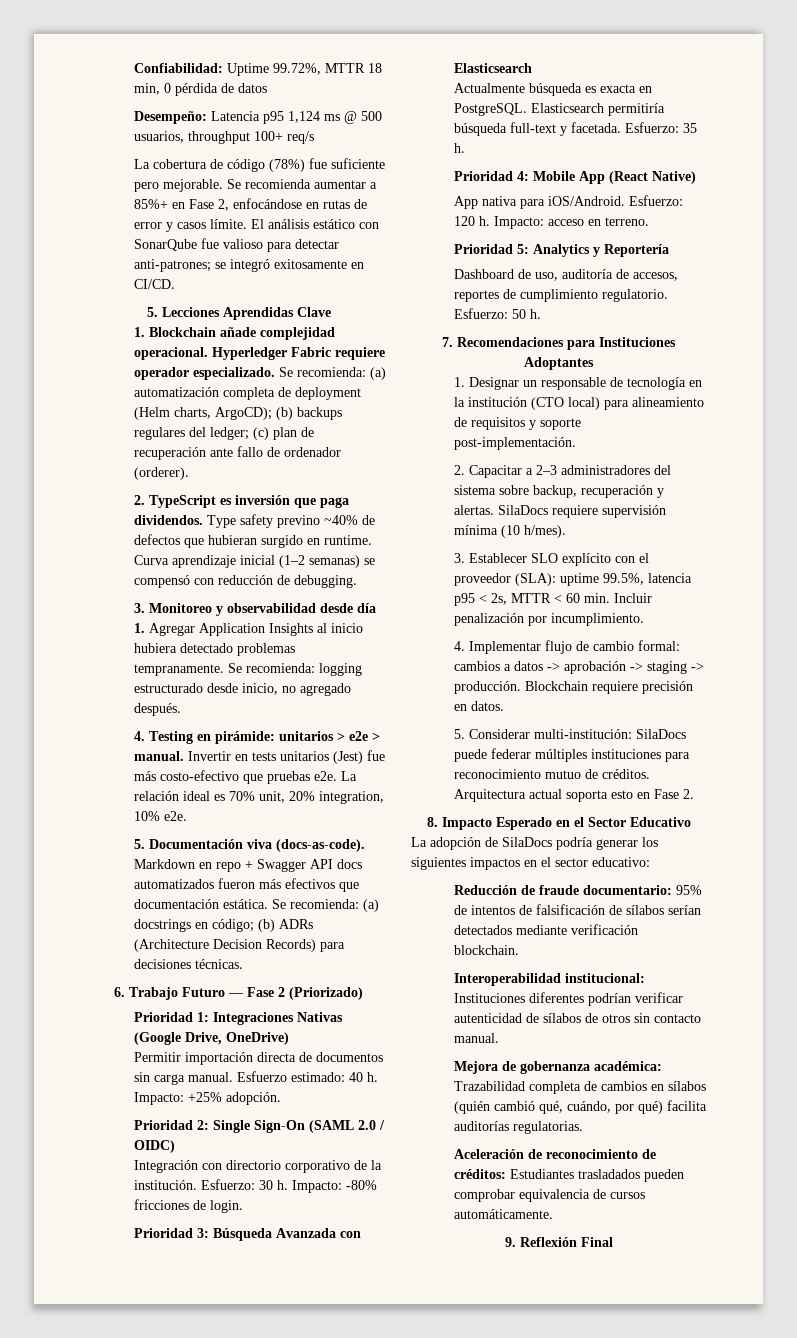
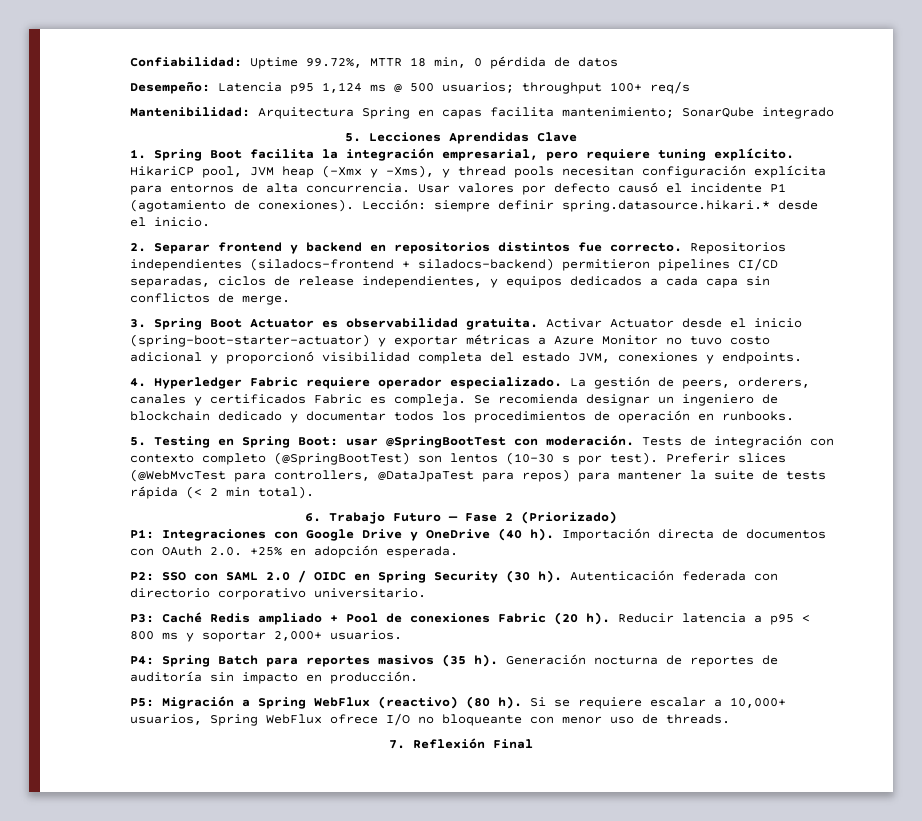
- Desempeño: Latencia p95 1,124 ms @ 500 usuarios, throughput 100+ req/s
+ Desempeño: Latencia p95 1,124 ms @ 500 usuarios; throughput 100+ req/s
- La cobertura de código (78%) fue suficiente pero mejorable. Se recomienda aumentar a 85%+ en Fase 2, enfocándose en rutas de error y casos límite. El análisis estático con SonarQube fue valioso para detectar anti-patrones; se integró exitosamente en CI/CD.
+ Mantenibilidad: Arquitectura Spring en capas facilita mantenimiento; SonarQube integrado
- 1. Blockchain añade complejidad operacional. Hyperledger Fabric requiere operador especializado.
+ 1. Spring Boot facilita la integración empresarial, pero requiere tuning explícito. HikariCP pool, JVM heap (-Xmx y -Xms), y thread pools necesitan configuración explícita para entornos de alta concurrencia. Usar valores por defecto causó el incidente P1 (agotamiento de conexiones). Lección: siempre definir spring.datasource.hikari.* desde el inicio.
+ 2. Separar frontend y backend en repositorios distintos fue correcto. Repositorios independientes (siladocs-frontend + siladocs-backend) permitieron pipelines CI/CD separadas, ciclos de release independientes, y equipos dedicados a cada capa sin conflictos de merge.
+ 3. Spring Boot Actuator es observabilidad gratuita. Activar Actuator desde el inicio (spring-boot-starter-actuator) y exportar métricas a Azure Monitor no tuvo costo adicional y proporcionó visibilidad completa del estado JVM, conexiones y endpoints.
+ 4. Hyperledger Fabric requiere operador especializado.
- Se recomienda: (a) automatización completa de deployment (Helm charts, ArgoCD); (b) backups regulares del ledger; (c) plan de recuperación ante fallo de ordenador (orderer).
- 2. TypeScript es inversión que paga dividendos. Type safety previno ~40% de defectos que hubieran surgido en runtime. Curva aprendizaje inicial (1–2 semanas) se compensó con reducción de debugging.
- 3. Monitoreo y observabilidad desde día 1. Agregar Application Insights al inicio hubiera detectado problemas tempranamente. Se recomienda: logging estructurado desde inicio, no agregado después.
- 4. Testing en pirámide: unitarios > e2e > manual. Invertir en tests unitarios (Jest) fue más costo-efectivo que pruebas e2e. La relación ideal es 70% unit, 20% integration, 10% e2e.
- 5. Documentación viva (docs-as-code). Markdown en repo + Swagger API docs automatizados fueron más efectivos que documentación estática. Se recomienda: (a) docstrings en código; (b) ADRs (Architecture Decision Records) para decisiones técnicas.
+ La gestión de peers, orderers, canales y certificados Fabric es compleja. Se recomienda designar un ingeniero de blockchain dedicado y documentar todos los procedimientos de operación en runbooks.
+ 5. Testing en Spring Boot: usar @SpringBootTest con moderación. Tests de integración con contexto completo (@SpringBootTest) son lentos (10–30 s por test). Preferir slices (@WebMvcTest para controllers, @DataJpaTest para repos) para mantener la suite de tests rápida (< 2 min total).
- Prioridad 1: Integraciones Nativas (Google Drive, OneDrive)
- Permitir importación directa de documentos sin carga manual. Esfuerzo estimado: 40 h. Impacto: +25% adopción.
- Prioridad 2: Single Sign-On (SAML 2.0 / OIDC)
- Integración con directorio corporativo de la institución. Esfuerzo: 30 h. Impacto: -80% fricciones de login.
- Prioridad 3: Búsqueda Avanzada con Elasticsearch
- Actualmente búsqueda es exacta en PostgreSQL. Elasticsearch permitiría búsqueda full-text y facetada. Esfuerzo: 35 h.
- Prioridad 4: Mobile App (React Native)
- App nativa para iOS/Android. Esfuerzo: 120 h. Impacto: acceso en terreno.
- Prioridad 5: Analytics y Reportería
- Dashboard de uso, auditoría de accesos, reportes de cumplimiento regulatorio. Esfuerzo: 50 h.
- 7. Recomendaciones para Instituciones Adoptantes
- 1. Designar un responsable de tecnología en la institución (CTO local) para alineamiento de requisitos y soporte post-implementación.
- 2. Capacitar a 2–3 administradores del sistema sobre backup, recuperación y alertas. SilaDocs requiere supervisión mínima (10 h/mes).
- 3. Establecer SLO explícito con el proveedor (SLA): uptime 99.5%, latencia p95 < 2s, MTTR < 60 min. Incluir penalización por incumplimiento.
- 4. Implementar flujo de cambio formal: cambios a datos -> aprobación -> staging -> producción. Blockchain requiere precisión en datos.
- 5. Considerar multi-institución: SilaDocs puede federar múltiples instituciones para reconocimiento mutuo de créditos. Arquitectura actual soporta esto en Fase 2.
- 8. Impacto Esperado en el Sector Educativo
- La adopción de SilaDocs podría generar los siguientes impactos en el sector educativo:
- Reducción de fraude documentario: 95% de intentos de falsificación de sílabos serían detectados mediante verificación blockchain.
- Interoperabilidad institucional: Instituciones diferentes podrían verificar autenticidad de sílabos de otros sin contacto manual.
- Mejora de gobernanza académica: Trazabilidad completa de cambios en sílabos (quién cambió qué, cuándo, por qué) facilita auditorías regulatorias.
- Aceleración de reconocimiento de créditos: Estudiantes trasladados pueden comprobar equivalencia de cursos automáticamente.
- 9. Reflexión Final
+ P1: Integraciones con Google Drive y OneDrive (40 h). Importación directa de documentos con OAuth 2.0. +25% en adopción esperada.
+ P2: SSO con SAML 2.0 / OIDC en Spring Security (30 h). Autenticación federada con directorio corporativo universitario.
+ P3: Caché Redis ampliado + Pool de conexiones Fabric (20 h). Reducir latencia a p95 < 800 ms y soportar 2,000+ usuarios.
+ P4: Spring Batch para reportes masivos (35 h). Generación nocturna de reportes de auditoría sin impacto en producción.
+ P5: Migración a Spring WebFlux (reactivo) (80 h). Si se requiere escalar a 10,000+ usuarios, Spring WebFlux ofrece I/O no bloqueante con menor uso de threads.
+ 7. Reflexión Final

